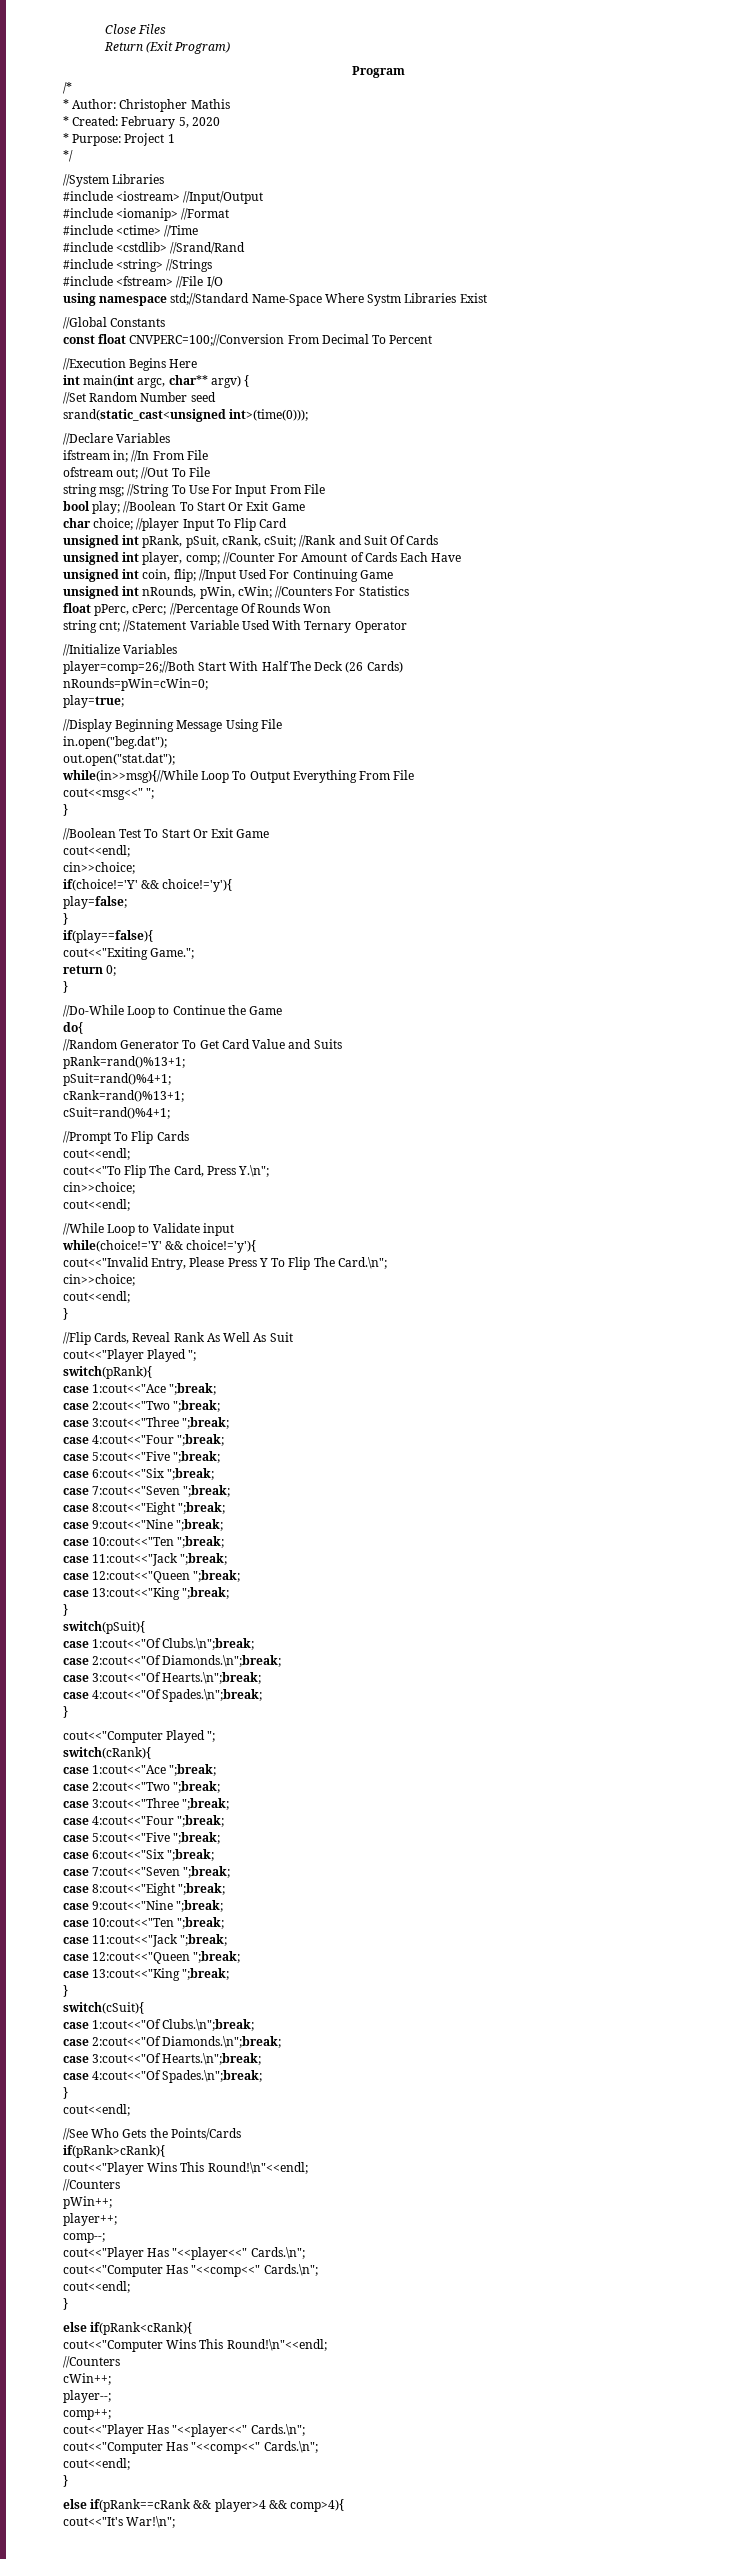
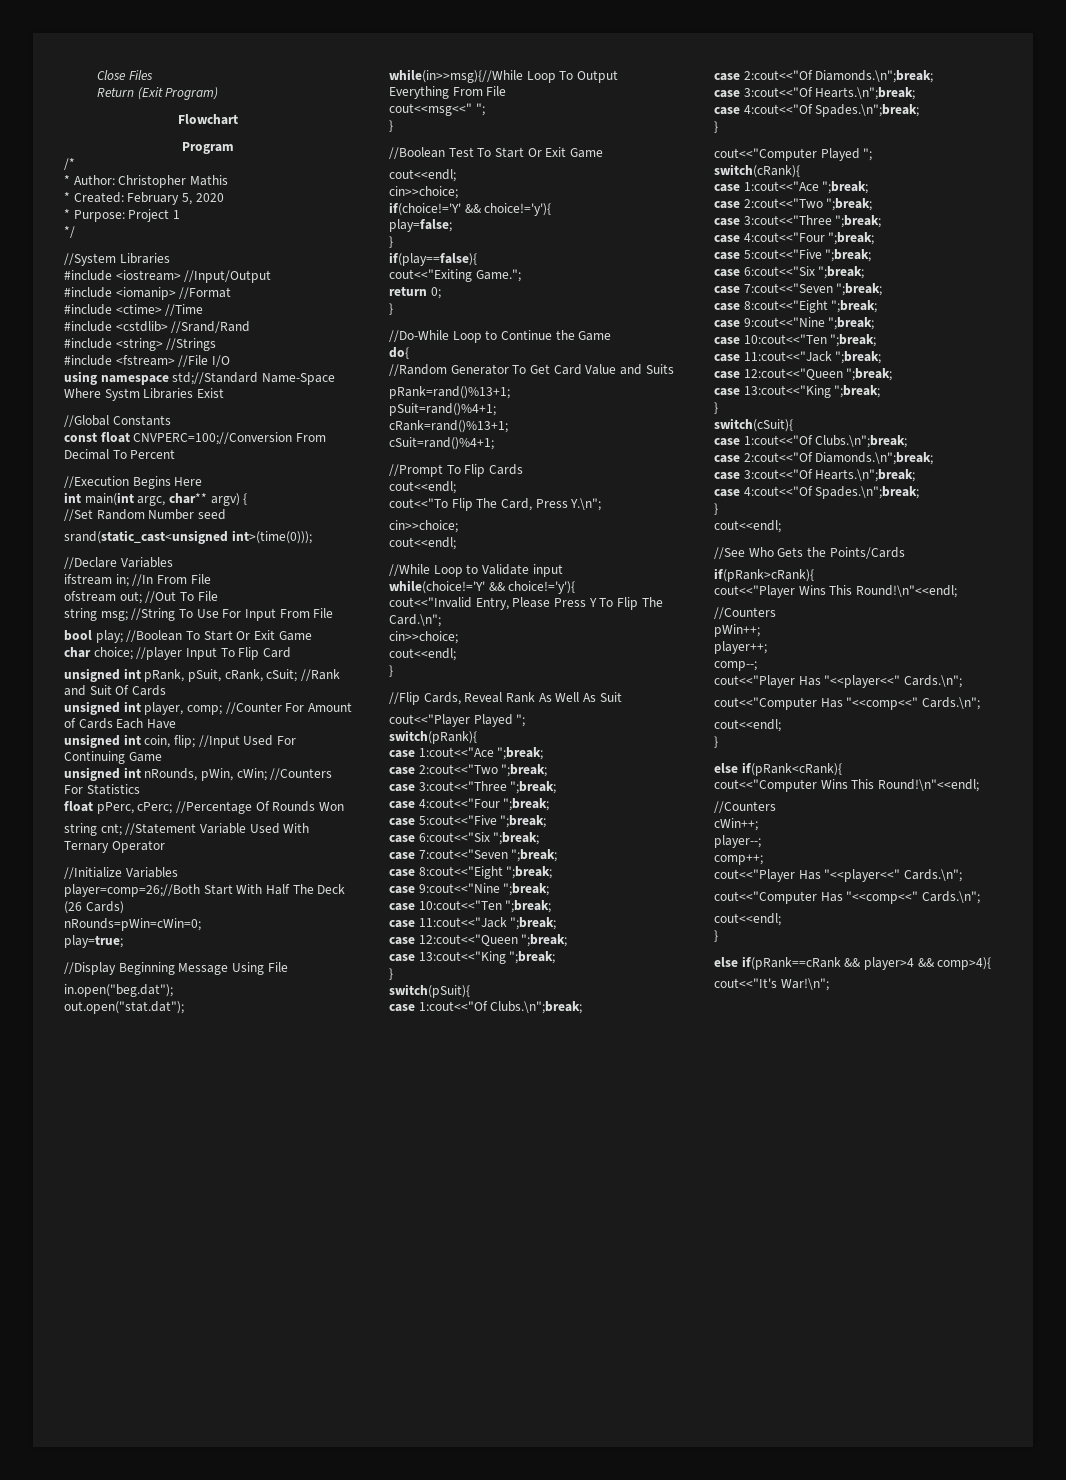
+ Flowchart

